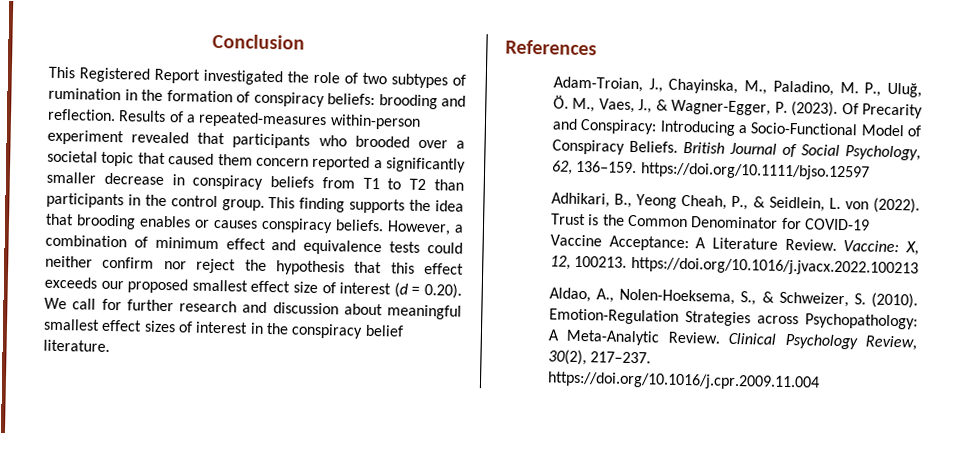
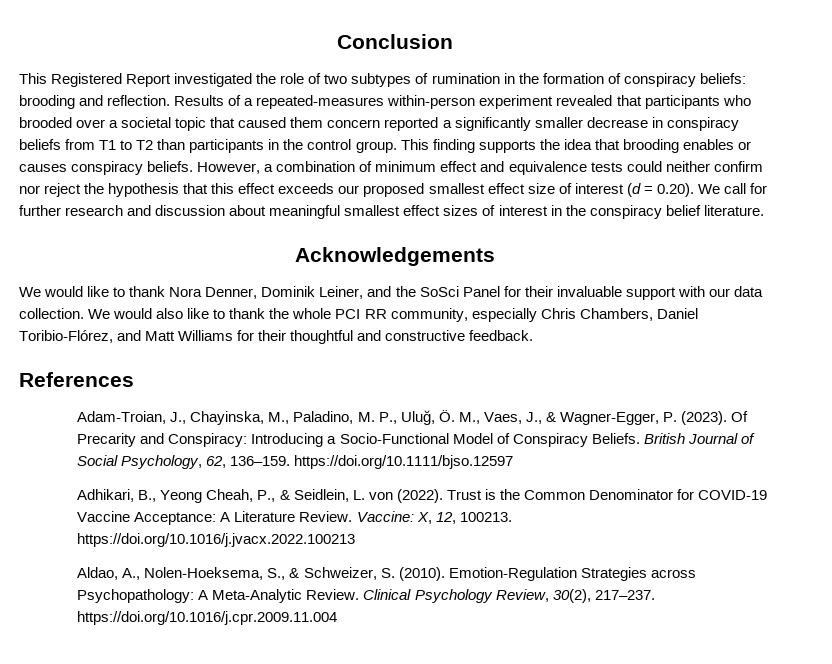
+ Acknowledgements
+ We would like to thank Nora Denner, Dominik Leiner, and the SoSci Panel for their invaluable support with our data collection. We would also like to thank the whole PCI RR community, especially Chris Chambers, Daniel Toribio-Flórez, and Matt Williams for their thoughtful and constructive feedback.

